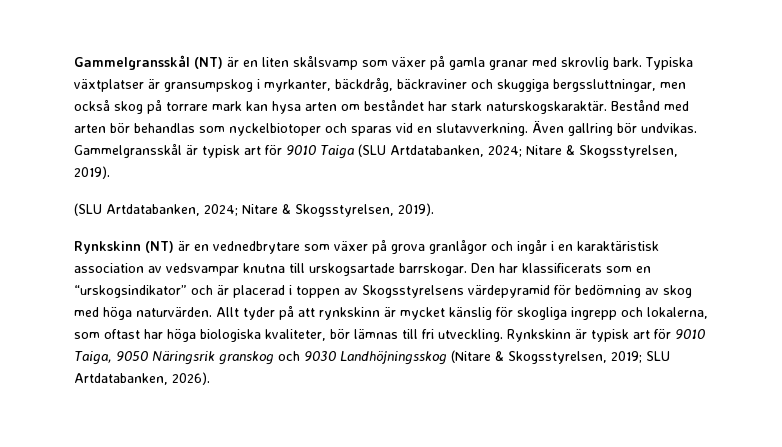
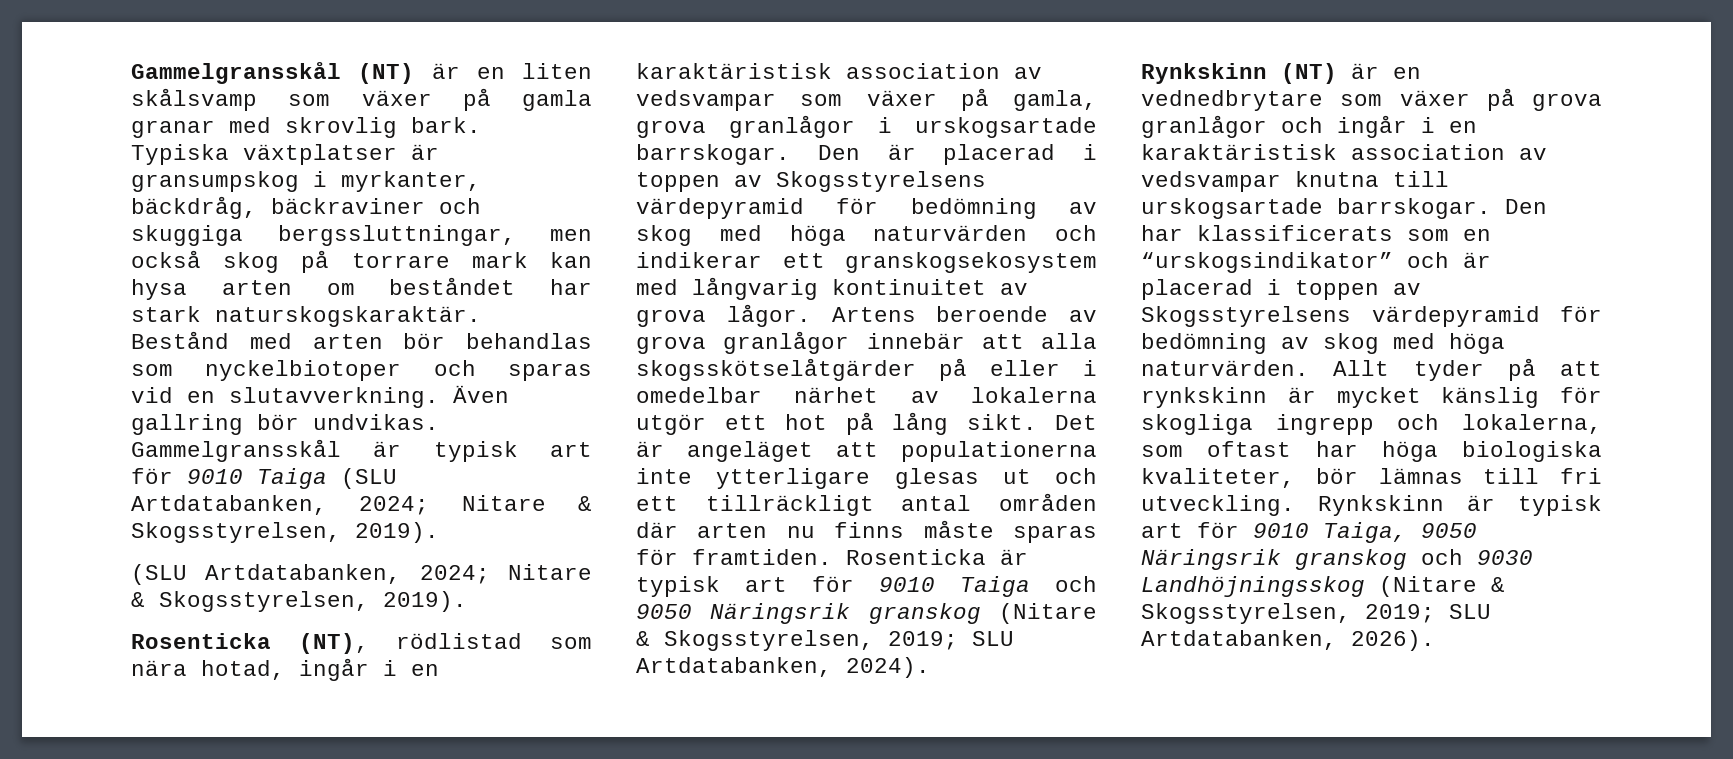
+ Rosenticka (NT), rödlistad som nära hotad, ingår i en karaktäristisk association av vedsvampar som växer på gamla, grova granlågor i urskogsartade barrskogar. Den är placerad i toppen av Skogsstyrelsens värdepyramid för bedömning av skog med höga naturvärden och indikerar ett granskogsekosystem med långvarig kontinuitet av grova lågor. Artens beroende av grova granlågor innebär att alla skogsskötselåtgärder på eller i omedelbar närhet av lokalerna utgör ett hot på lång sikt. Det är angeläget att populationerna inte ytterligare glesas ut och ett tillräckligt antal områden där arten nu finns måste sparas för framtiden. Rosenticka är typisk art för 9010 Taiga och 9050 Näringsrik granskog (Nitare & Skogsstyrelsen, 2019; SLU Artdatabanken, 2024).

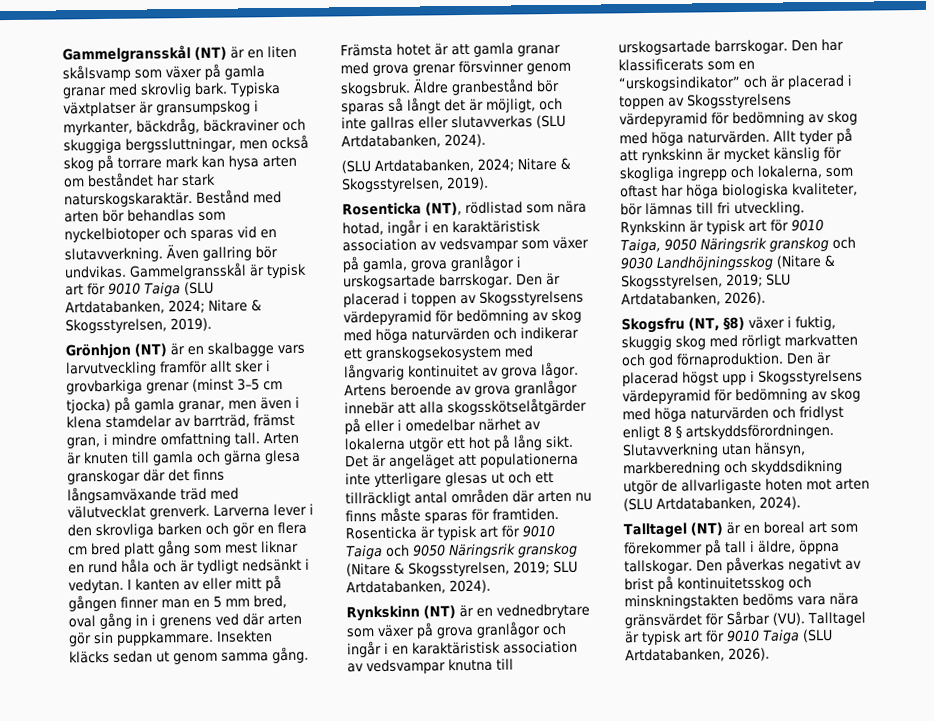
+ Grönhjon (NT) är en skalbagge vars larvutveckling framför allt sker i grovbarkiga grenar (minst 3–5 cm tjocka) på gamla granar, men även i klena stamdelar av barrträd, främst gran, i mindre omfattning tall. Arten är knuten till gamla och gärna glesa granskogar där det finns långsamväxande träd med välutvecklat grenverk. Larverna lever i den skrovliga barken och gör en flera cm bred platt gång som mest liknar en rund håla och är tydligt nedsänkt i vedytan. I kanten av eller mitt på gången finner man en 5 mm bred, oval gång in i grenens ved där arten gör sin puppkammare. Insekten kläcks sedan ut genom samma gång. Främsta hotet är att gamla granar med grova grenar försvinner genom skogsbruk. Äldre granbestånd bör sparas så långt det är möjligt, och inte gallras eller slutavverkas (SLU Artdatabanken, 2024).
+ Skogsfru (NT, §8) växer i fuktig, skuggig skog med rörligt markvatten och god förnaproduktion. Den är placerad högst upp i Skogsstyrelsens värdepyramid för bedömning av skog med höga naturvärden och fridlyst enligt 8 § artskyddsförordningen. Slutavverkning utan hänsyn, markberedning och skyddsdikning utgör de allvarligaste hoten mot arten (SLU Artdatabanken, 2024).
+ Talltagel (NT) är en boreal art som förekommer på tall i äldre, öppna tallskogar. Den påverkas negativt av brist på kontinuitetsskog och minskningstakten bedöms vara nära gränsvärdet för Sårbar (VU). Talltagel är typisk art för 9010 Taiga (SLU Artdatabanken, 2026).

